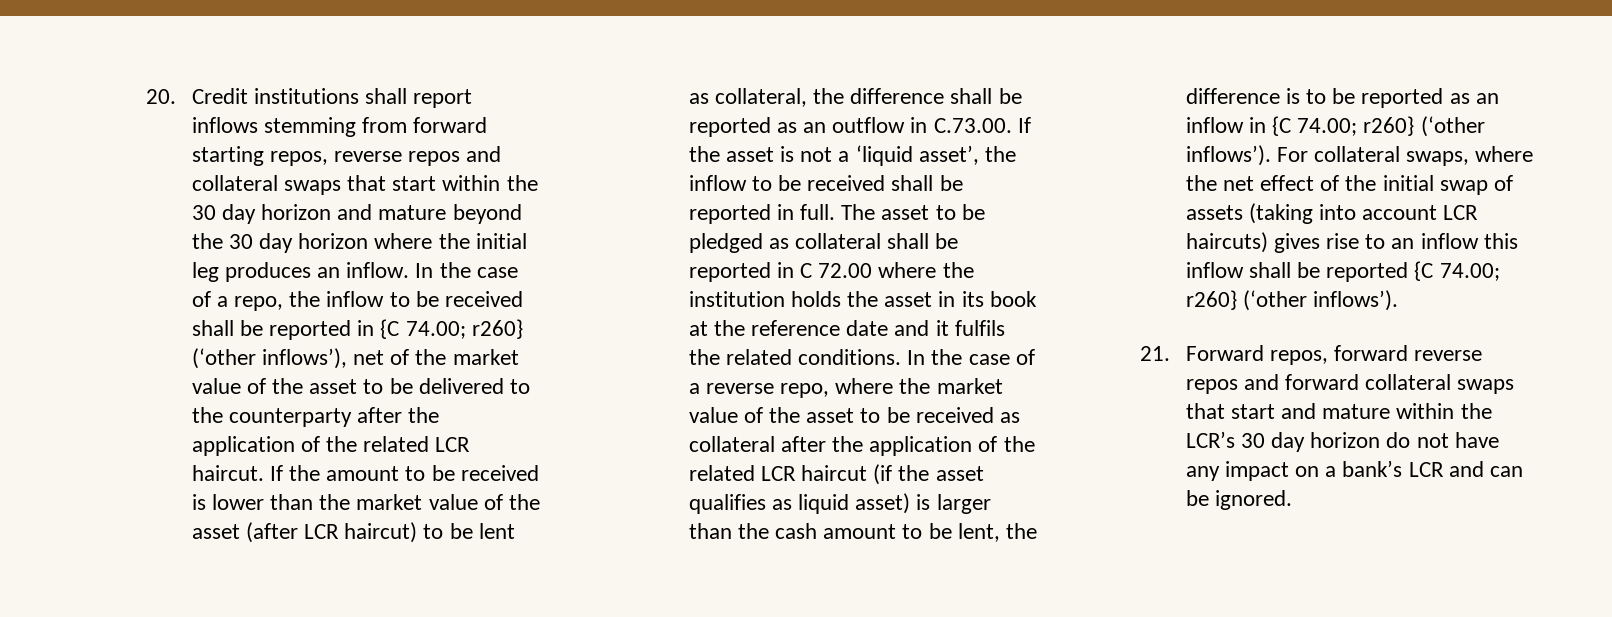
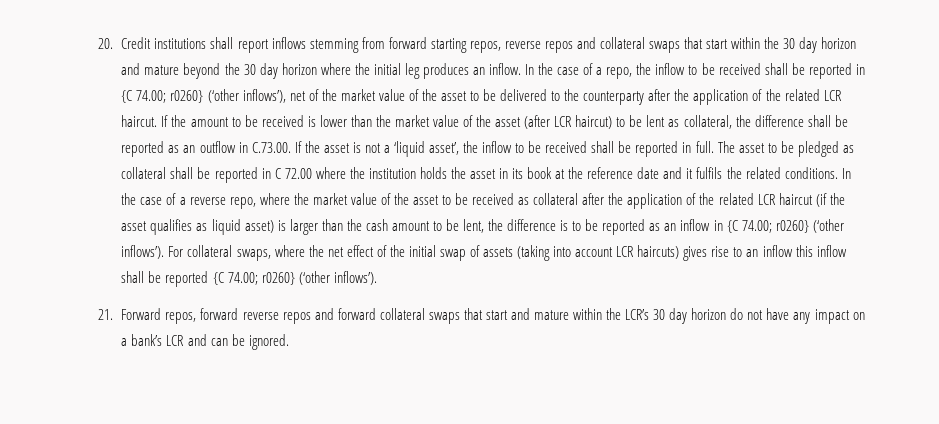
- In the case of a repo, the inflow to be received shall be reported in {C 74.00; r260} (‘other inflows’), net of the market value of the asset to be delivered to the counterparty after the application of the related LCR haircut.
+ In the case of a repo, the inflow to be received shall be reported in {C 74.00; r0260} (‘other inflows’), net of the market value of the asset to be delivered to the counterparty after the application of the related LCR haircut.
- In the case of a reverse repo, where the market value of the asset to be received as collateral after the application of the related LCR haircut (if the asset qualifies as liquid asset) is larger than the cash amount to be lent, the difference is to be reported as an inflow in {C 74.00; r260} (‘other inflows’).
+ In the case of a reverse repo, where the market value of the asset to be received as collateral after the application of the related LCR haircut (if the asset qualifies as liquid asset) is larger than the cash amount to be lent, the difference is to be reported as an inflow in {C 74.00; r0260} (‘other inflows’).
- For collateral swaps, where the net effect of the initial swap of assets (taking into account LCR haircuts) gives rise to an inflow this inflow shall be reported {C 74.00; r260} (‘other inflows’).
+ For collateral swaps, where the net effect of the initial swap of assets (taking into account LCR haircuts) gives rise to an inflow this inflow shall be reported {C 74.00; r0260} (‘other inflows’).

